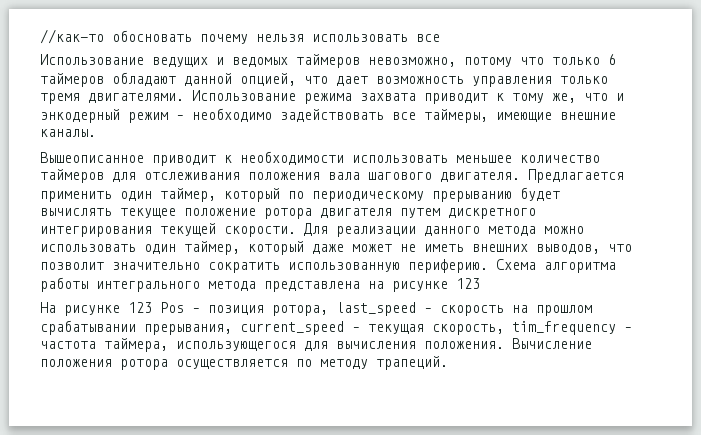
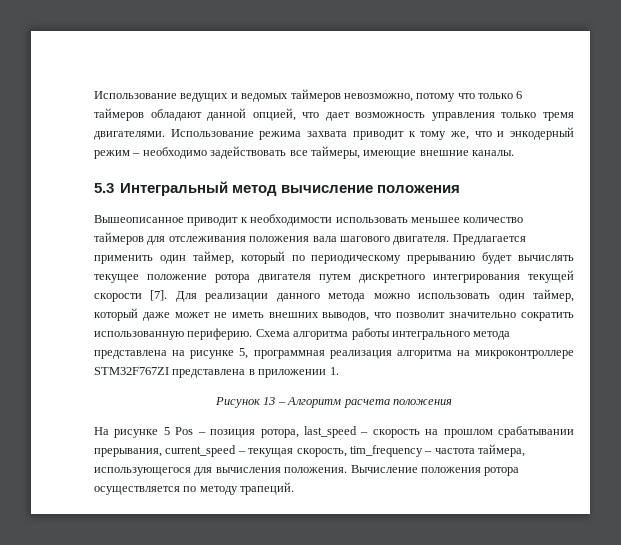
- //как-то обосновать почему нельзя использовать все
+ 5.3 Интегральный метод вычисление положения
- Предлагается применить один таймер, который по периодическому прерыванию будет вычислять текущее положение ротора двигателя путем дискретного интегрирования текущей скорости.
+ Предлагается применить один таймер, который по периодическому прерыванию будет вычислять текущее положение ротора двигателя путем дискретного интегрирования текущей скорости [7].
- Схема алгоритма работы интегрального метода представлена на рисунке 123
+ Схема алгоритма работы интегрального метода представлена на рисунке 5, программная реализация алгоритма на микроконтроллере STM32F767ZI представлена в приложении 1.
+ Рисунок 13 – Алгоритм расчета положения
- На рисунке 123 Pos – позиция ротора, last_speed – скорость на прошлом срабатывании прерывания, current_speed – текущая скорость, tim_frequency – частота таймера, использующегося для вычисления положения.
+ На рисунке 5 Pos – позиция ротора, last_speed – скорость на прошлом срабатывании прерывания, current_speed – текущая скорость, tim_frequency – частота таймера, использующегося для вычисления положения.

